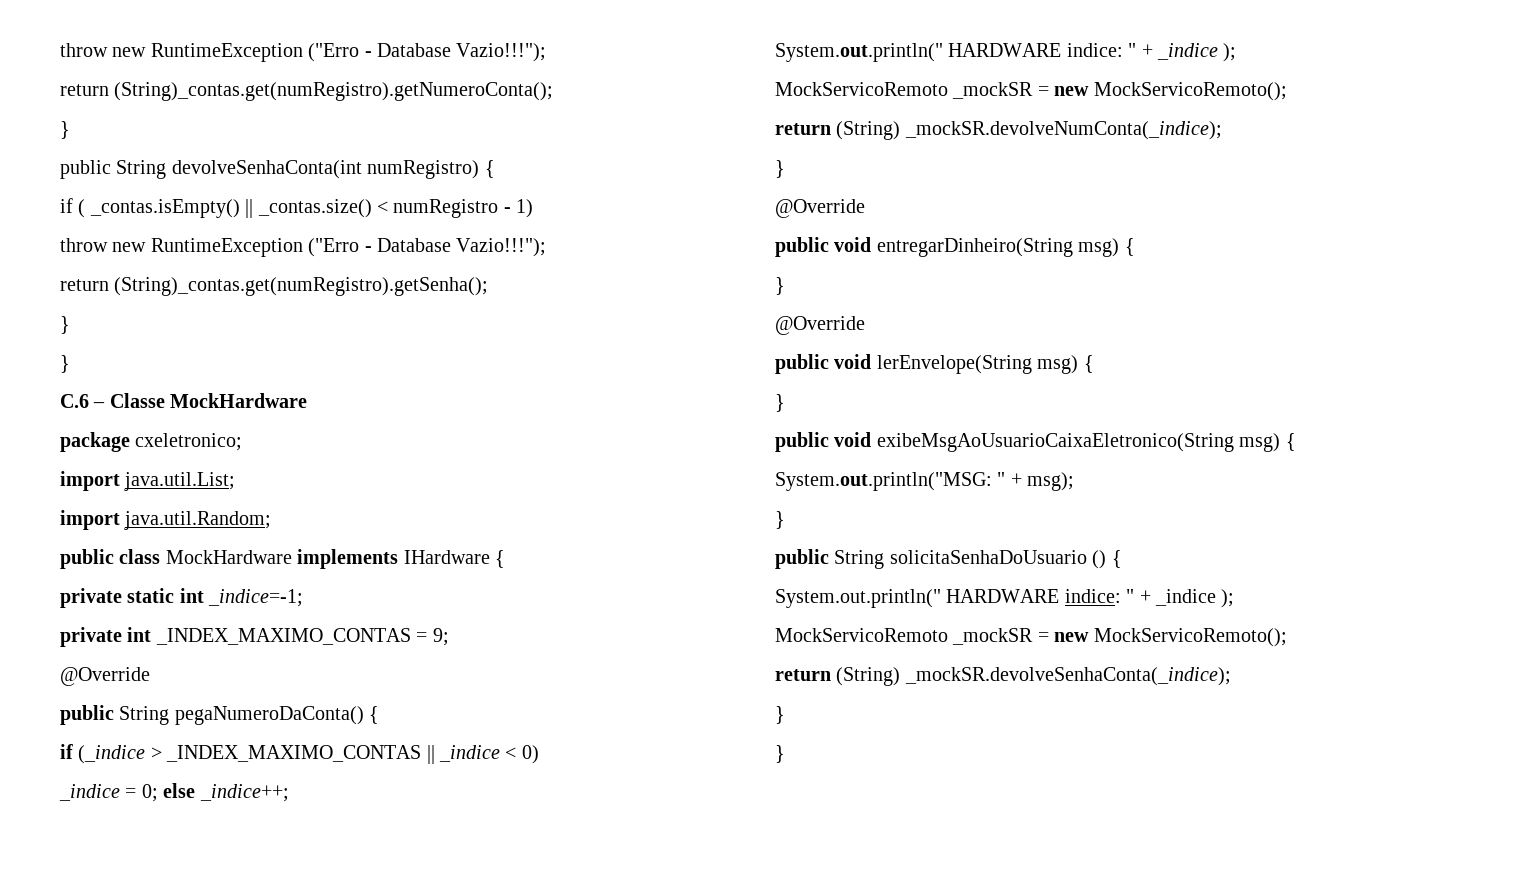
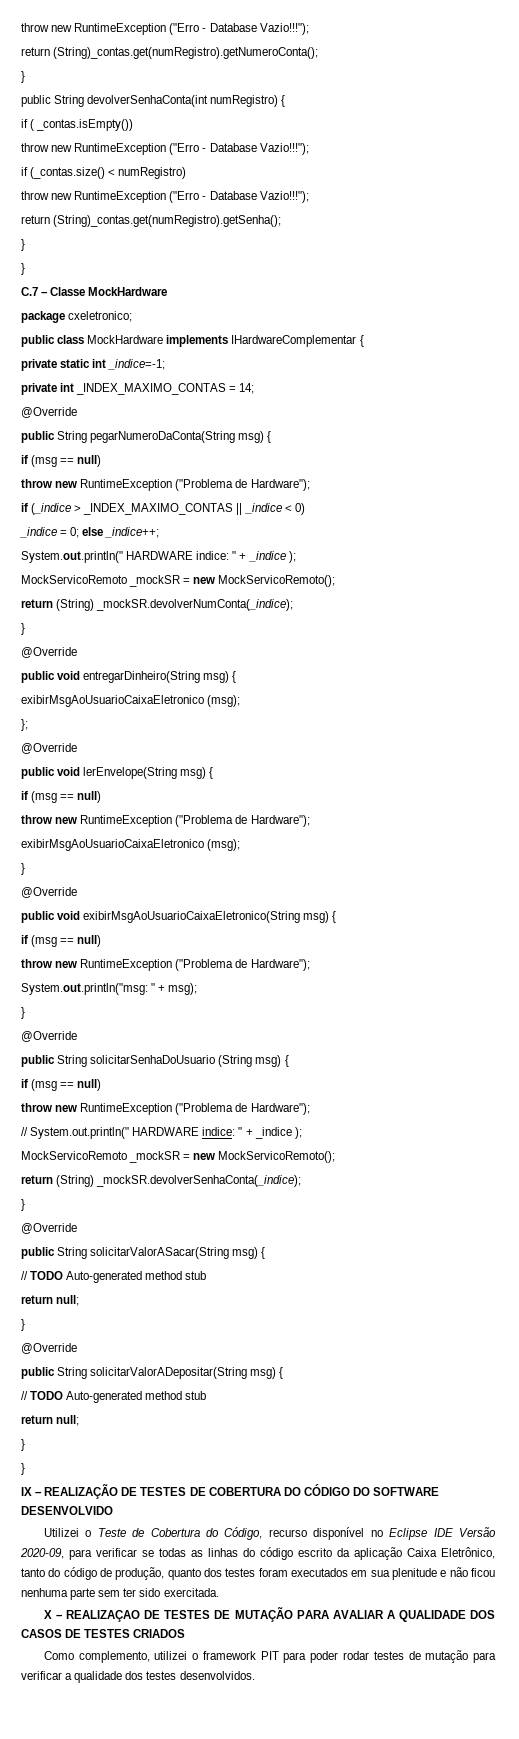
- public String devolveSenhaConta(int numRegistro) {
+ public String devolverSenhaConta(int numRegistro) {
- if ( _contas.isEmpty() || _contas.size() < numRegistro - 1)
+ if ( _contas.isEmpty())
+ throw new RuntimeException ("Erro - Database Vazio!!!");
+ if (_contas.size() < numRegistro)
- C.6 – Classe MockHardware
+ C.7 – Classe MockHardware
- import java.util.List;
- import java.util.Random;
- public class MockHardware implements IHardware {
+ public class MockHardware implements IHardwareComplementar {
- private int _INDEX_MAXIMO_CONTAS = 9;
+ private int _INDEX_MAXIMO_CONTAS = 14;
  @Override
- public String pegaNumeroDaConta() {
+ public String pegarNumeroDaConta(String msg) {
+ if (msg == null)
+ throw new RuntimeException ("Problema de Hardware");
- return (String) _mockSR.devolveNumConta(_indice);
+ return (String) _mockSR.devolverNumConta(_indice);
  public void entregarDinheiro(String msg) {
- }
+ exibirMsgAoUsuarioCaixaEletronico (msg);
+ };
  public void lerEnvelope(String msg) {
+ if (msg == null)
+ throw new RuntimeException ("Problema de Hardware");
+ exibirMsgAoUsuarioCaixaEletronico (msg);
  }
- public void exibeMsgAoUsuarioCaixaEletronico(String msg) {
- System.out.println("MSG: " + msg);
+ @Override
+ public void exibirMsgAoUsuarioCaixaEletronico(String msg) {
+ if (msg == null)
+ throw new RuntimeException ("Problema de Hardware");
+ System.out.println("msg: " + msg);
  }
- public String solicitaSenhaDoUsuario () {
- System.out.println(" HARDWARE indice: " + _indice );
+ @Override
+ public String solicitarSenhaDoUsuario (String msg) {
+ if (msg == null)
+ throw new RuntimeException ("Problema de Hardware");
+ // System.out.println(" HARDWARE indice: " + _indice );
- return (String) _mockSR.devolveSenhaConta(_indice);
+ return (String) _mockSR.devolverSenhaConta(_indice);
+ }
+ @Override
+ public String solicitarValorASacar(String msg) {
+ // TODO Auto-generated method stub
+ return null;
+ }
+ @Override
+ public String solicitarValorADepositar(String msg) {
+ // TODO Auto-generated method stub
+ return null;
  }
  }
+ IX – REALIZAÇÃO DE TESTES DE COBERTURA DO CÓDIGO DO SOFTWARE DESENVOLVIDO
+ Utilizei o Teste de Cobertura do Código, recurso disponível no Eclipse IDE Versão 2020-09, para verificar se todas as linhas do código escrito da aplicação Caixa Eletrônico, tanto do código de produção, quanto dos testes foram executados em sua plenitude e não ficou nenhuma parte sem ter sido exercitada.
+ X – REALIZAÇAO DE TESTES DE MUTAÇÃO PARA AVALIAR A QUALIDADE DOS CASOS DE TESTES CRIADOS
+ Como complemento, utilizei o framework PIT para poder rodar testes de mutação para verificar a qualidade dos testes desenvolvidos.

